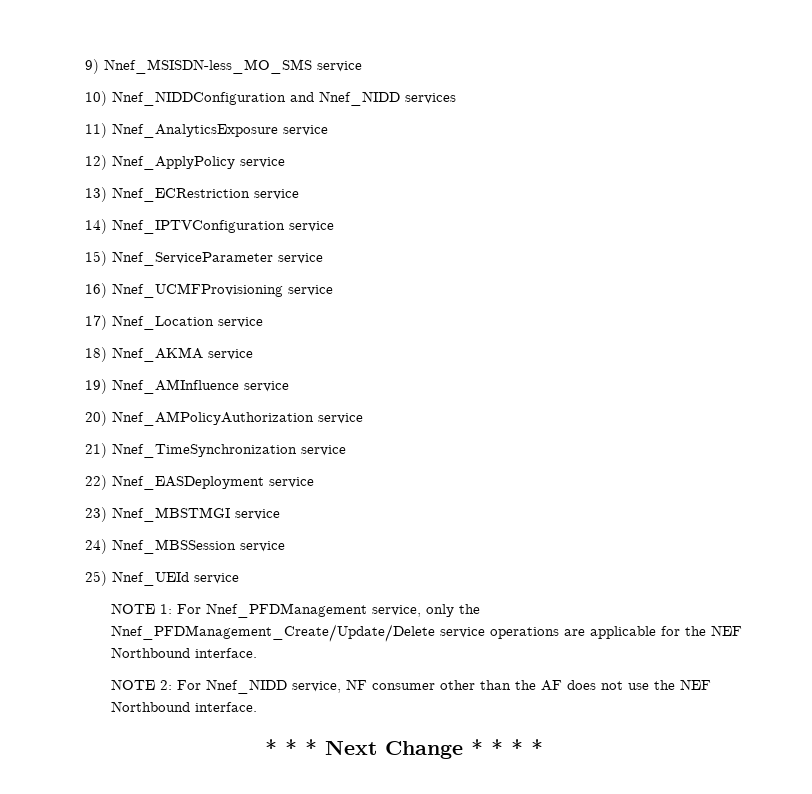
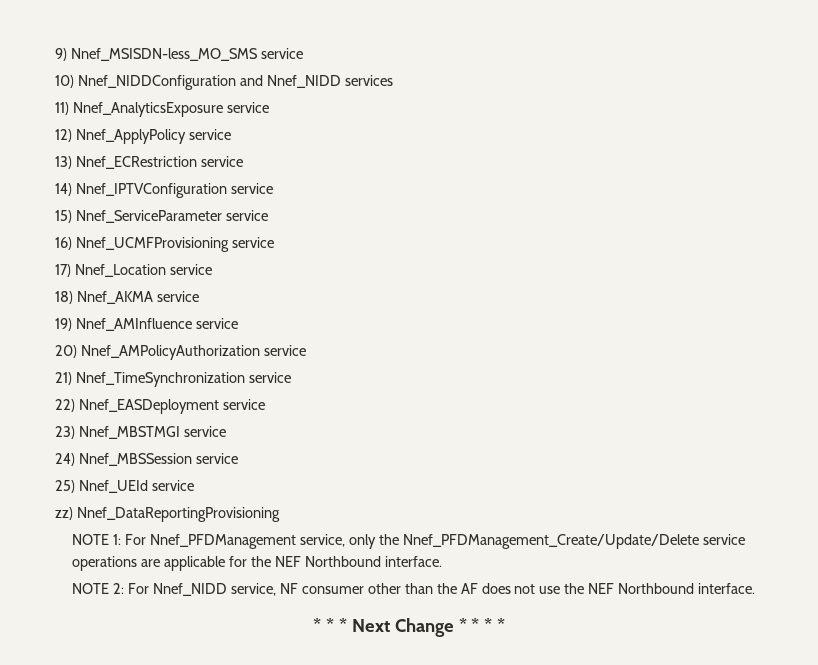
+ zz) Nnef_DataReportingProvisioning

